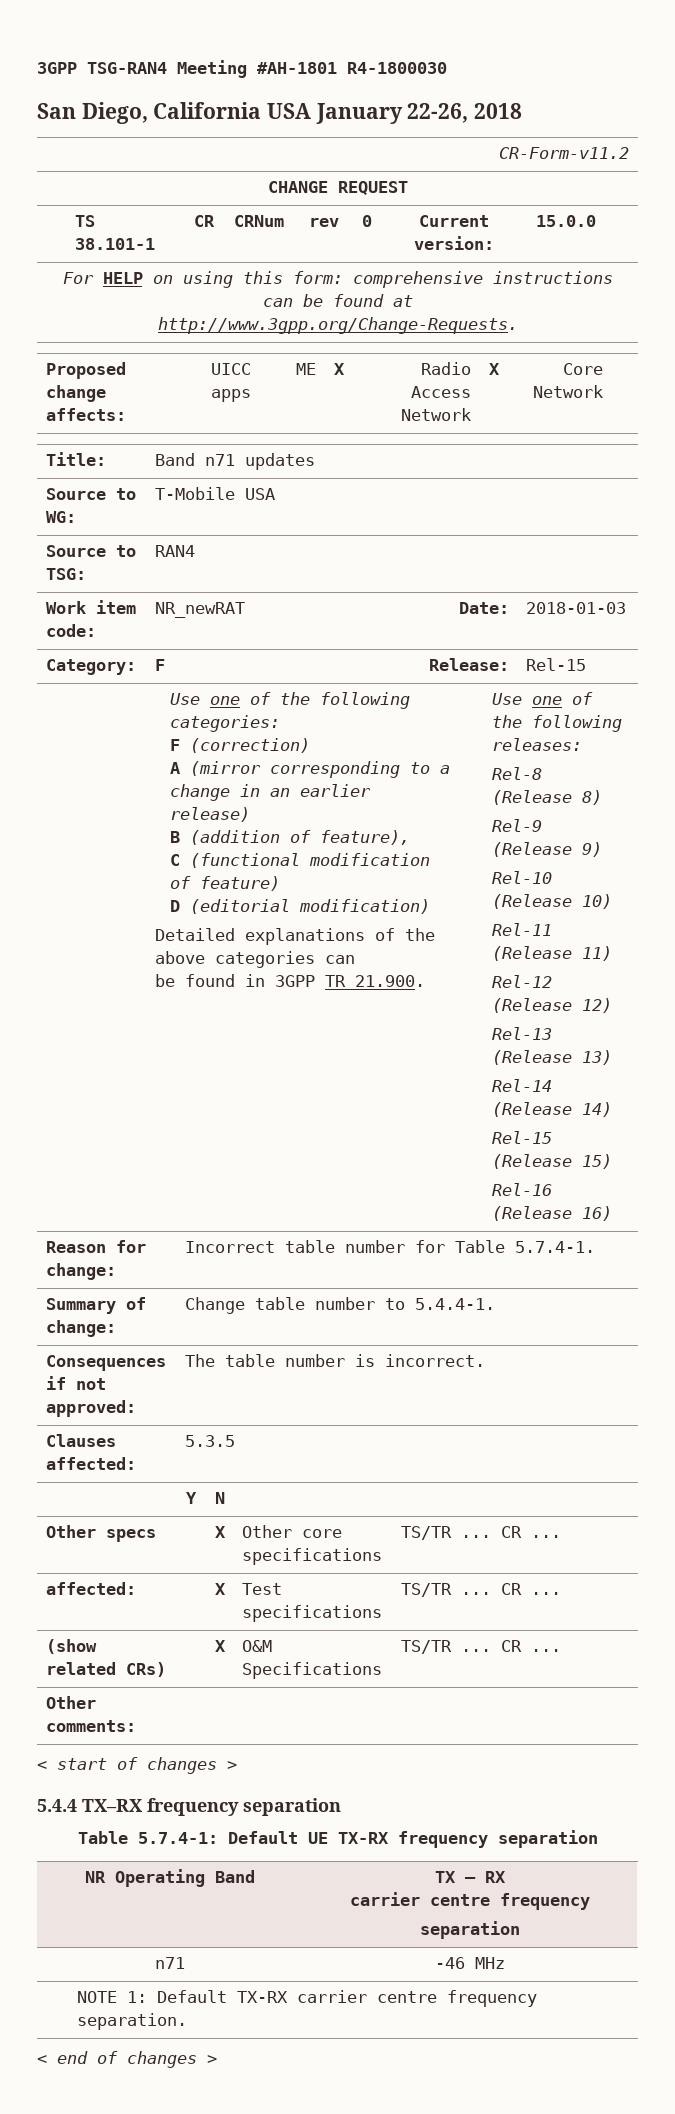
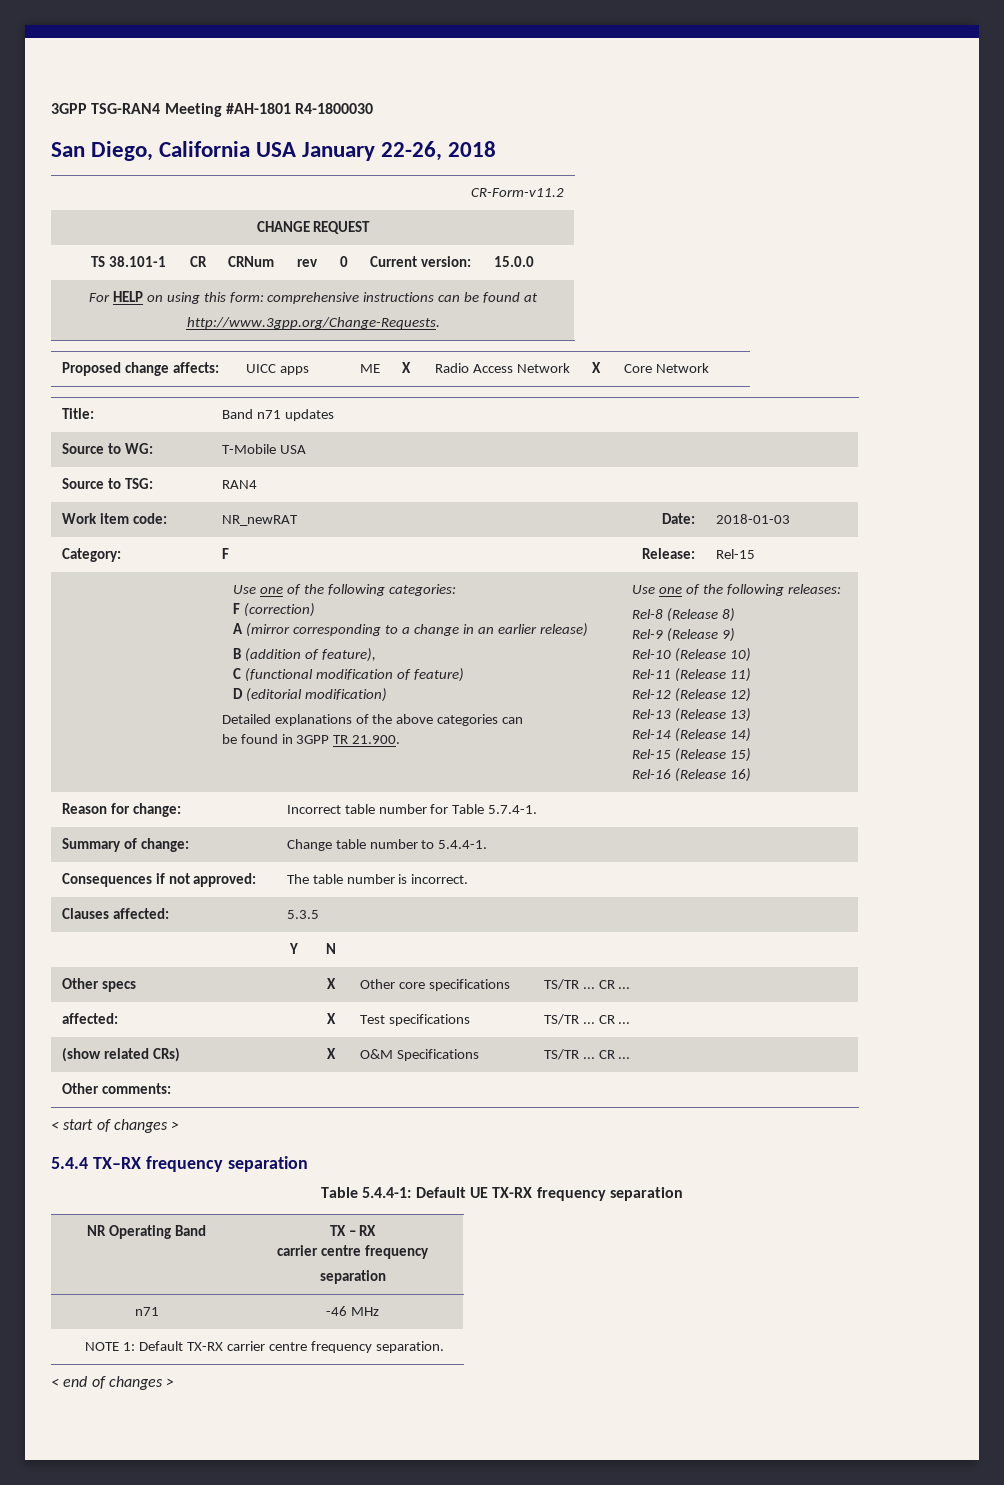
- Table 5.7.4-1: Default UE TX-RX frequency separation
+ Table 5.4.4-1: Default UE TX-RX frequency separation

